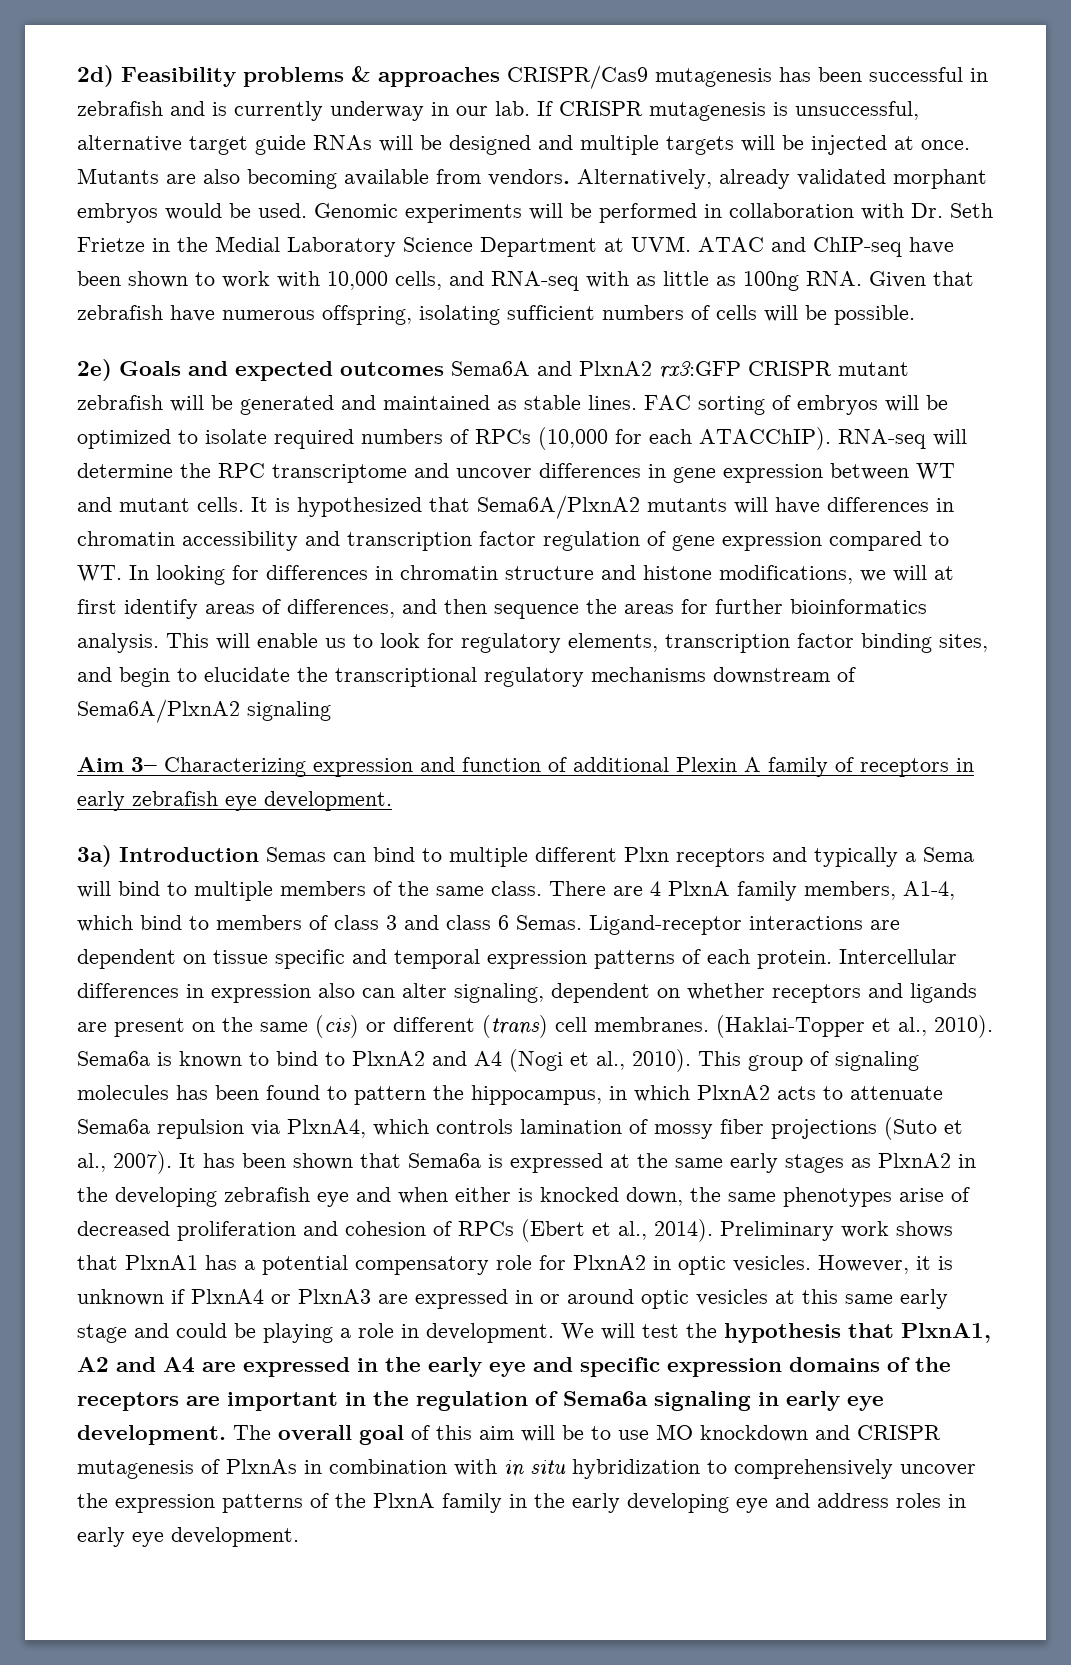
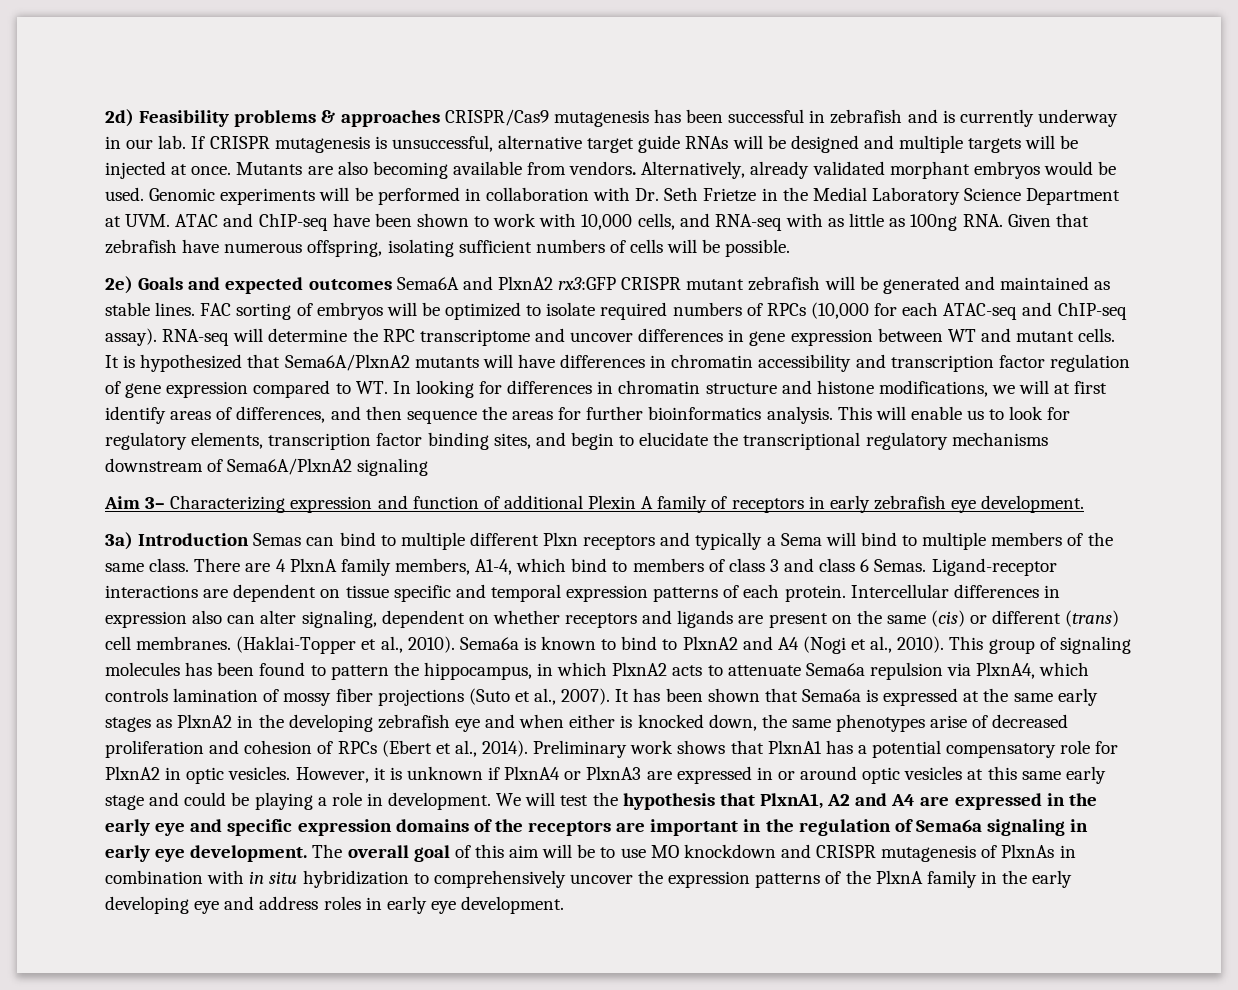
- FAC sorting of embryos will be optimized to isolate required numbers of RPCs (10,000 for each ATACChIP).
+ FAC sorting of embryos will be optimized to isolate required numbers of RPCs (10,000 for each ATAC-seq and ChIP-seq assay).

